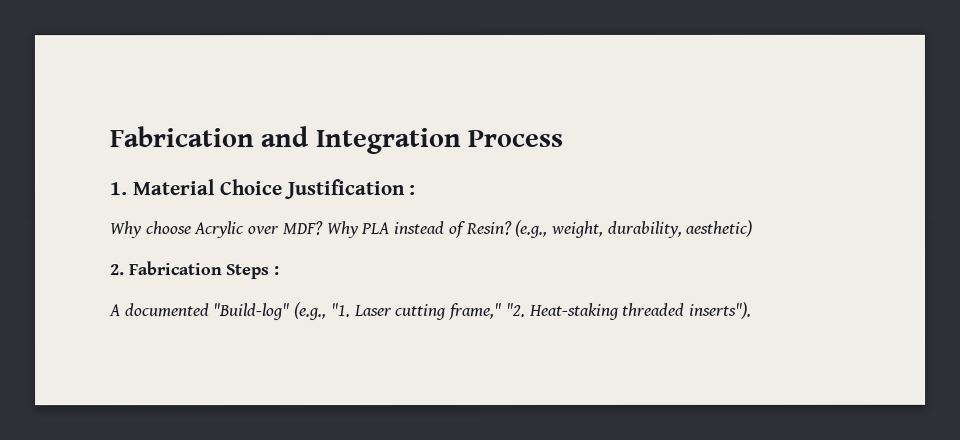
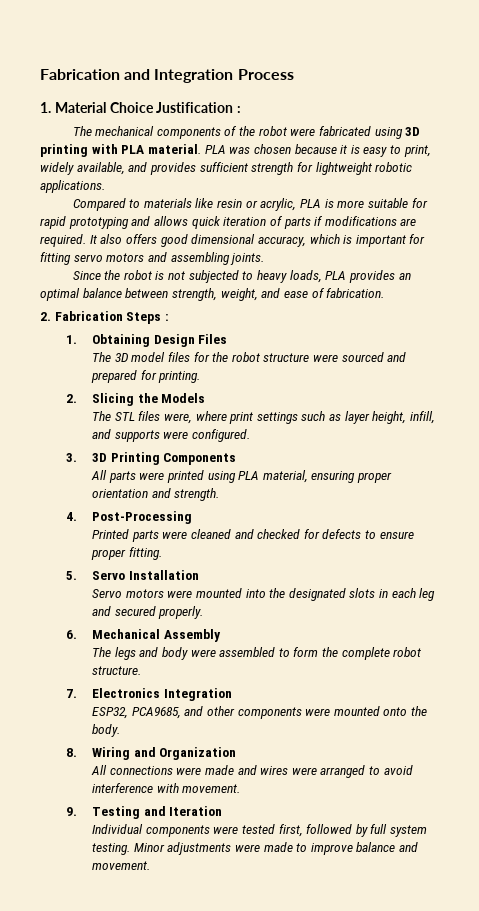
- Why choose Acrylic over MDF? Why PLA instead of Resin? (e.g., weight, durability, aesthetic)
+ The mechanical components of the robot were fabricated using 3D printing with PLA material. PLA was chosen because it is easy to print, widely available, and provides sufficient strength for lightweight robotic applications.
+ Compared to materials like resin or acrylic, PLA is more suitable for rapid prototyping and allows quick iteration of parts if modifications are required. It also offers good dimensional accuracy, which is important for fitting servo motors and assembling joints.
+ Since the robot is not subjected to heavy loads, PLA provides an optimal balance between strength, weight, and ease of fabrication.
  2. Fabrication Steps :
- A documented "Build-log" (e.g., "1. Laser cutting frame," "2. Heat-staking threaded inserts").
+ 1. Obtaining Design Files
+ The 3D model files for the robot structure were sourced and prepared for printing.
+ 2. Slicing the Models
+ The STL files were, where print settings such as layer height, infill, and supports were configured.
+ 3. 3D Printing Components
+ All parts were printed using PLA material, ensuring proper orientation and strength.
+ 4. Post-Processing
+ Printed parts were cleaned and checked for defects to ensure proper fitting.
+ 5. Servo Installation
+ Servo motors were mounted into the designated slots in each leg and secured properly.
+ 6. Mechanical Assembly
+ The legs and body were assembled to form the complete robot structure.
+ 7. Electronics Integration
+ ESP32, PCA9685, and other components were mounted onto the body.
+ 8. Wiring and Organization
+ All connections were made and wires were arranged to avoid interference with movement.
+ 9. Testing and Iteration
+ Individual components were tested first, followed by full system testing. Minor adjustments were made to improve balance and movement.

